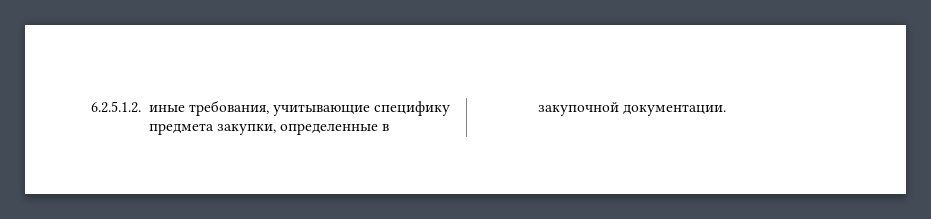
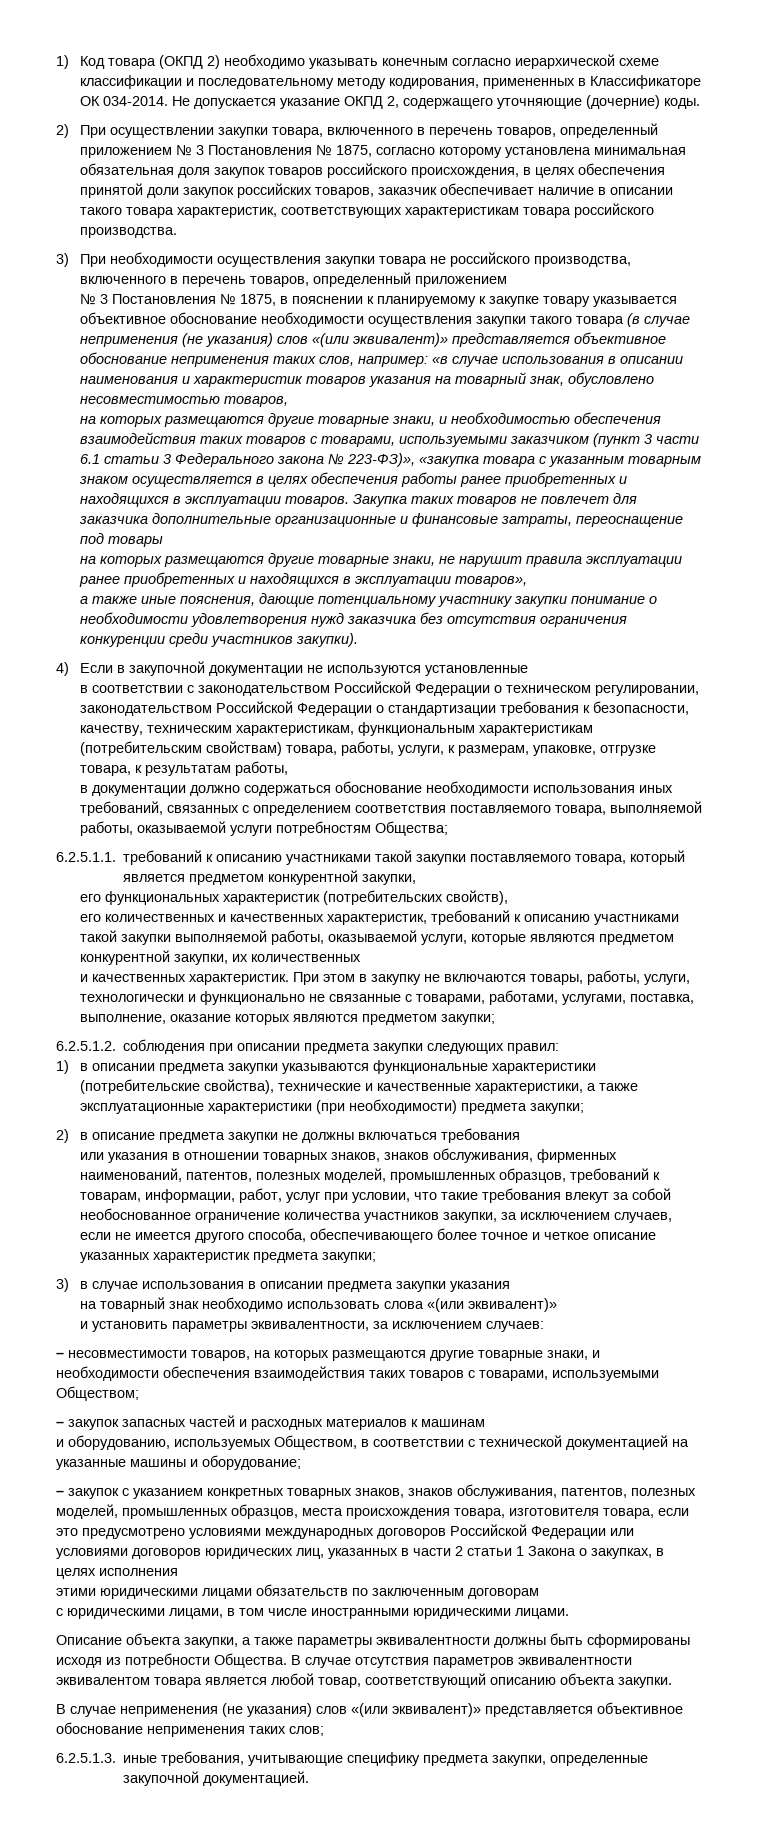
- 6.2.5.1.2. иные требования, учитывающие специфику предмета закупки, определенные в закупочной документации.
+ 1) Код товара (ОКПД 2) необходимо указывать конечным согласно иерархической схеме классификации и последовательному методу кодирования, примененных в Классификаторе ОК 034-2014. Не допускается указание ОКПД 2, содержащего уточняющие (дочерние) коды.
+ 2) При осуществлении закупки товара, включенного в перечень товаров, определенный приложением № 3 Постановления № 1875, согласно которому установлена минимальная обязательная доля закупок товаров российского происхождения, в целях обеспечения принятой доли закупок российских товаров, заказчик обеспечивает наличие в описании такого товара характеристик, соответствующих характеристикам товара российского производства.
+ 3) При необходимости осуществления закупки товара не российского производства, включенного в перечень товаров, определенный приложением
+ № 3 Постановления № 1875, в пояснении к планируемому к закупке товару указывается объективное обоснование необходимости осуществления закупки такого товара (в случае неприменения (не указания) слов «(или эквивалент)» представляется объективное обоснование неприменения таких слов, например: «в случае использования в описании наименования и характеристик товаров указания на товарный знак, обусловлено несовместимостью товаров,
+ на которых размещаются другие товарные знаки, и необходимостью обеспечения взаимодействия таких товаров с товарами, используемыми заказчиком (пункт 3 части 6.1 статьи 3 Федерального закона № 223-ФЗ)», «закупка товара с указанным товарным знаком осуществляется в целях обеспечения работы ранее приобретенных и находящихся в эксплуатации товаров. Закупка таких товаров не повлечет для заказчика дополнительные организационные и финансовые затраты, переоснащение под товары
+ на которых размещаются другие товарные знаки, не нарушит правила эксплуатации ранее приобретенных и находящихся в эксплуатации товаров»,
+ а также иные пояснения, дающие потенциальному участнику закупки понимание о необходимости удовлетворения нужд заказчика без отсутствия ограничения конкуренции среди участников закупки).
+ 4) Если в закупочной документации не используются установленные
+ в соответствии с законодательством Российской Федерации о техническом регулировании, законодательством Российской Федерации о стандартизации требования к безопасности, качеству, техническим характеристикам, функциональным характеристикам (потребительским свойствам) товара, работы, услуги, к размерам, упаковке, отгрузке товара, к результатам работы,
+ в документации должно содержаться обоснование необходимости использования иных требований, связанных с определением соответствия поставляемого товара, выполняемой работы, оказываемой услуги потребностям Общества;
+ 6.2.5.1.1. требований к описанию участниками такой закупки поставляемого товара, который является предметом конкурентной закупки,
+ его функциональных характеристик (потребительских свойств),
+ его количественных и качественных характеристик, требований к описанию участниками такой закупки выполняемой работы, оказываемой услуги, которые являются предметом конкурентной закупки, их количественных
+ и качественных характеристик. При этом в закупку не включаются товары, работы, услуги, технологически и функционально не связанные с товарами, работами, услугами, поставка, выполнение, оказание которых являются предметом закупки;
+ 6.2.5.1.2. соблюдения при описании предмета закупки следующих правил:
+ 1) в описании предмета закупки указываются функциональные характеристики (потребительские свойства), технические и качественные характеристики, а также эксплуатационные характеристики (при необходимости) предмета закупки;
+ 2) в описание предмета закупки не должны включаться требования
+ или указания в отношении товарных знаков, знаков обслуживания, фирменных наименований, патентов, полезных моделей, промышленных образцов, требований к товарам, информации, работ, услуг при условии, что такие требования влекут за собой необоснованное ограничение количества участников закупки, за исключением случаев, если не имеется другого способа, обеспечивающего более точное и четкое описание указанных характеристик предмета закупки;
+ 3) в случае использования в описании предмета закупки указания
+ на товарный знак необходимо использовать слова «(или эквивалент)»
+ и установить параметры эквивалентности, за исключением случаев:
+ – несовместимости товаров, на которых размещаются другие товарные знаки, и необходимости обеспечения взаимодействия таких товаров с товарами, используемыми Обществом;
+ – закупок запасных частей и расходных материалов к машинам
+ и оборудованию, используемых Обществом, в соответствии с технической документацией на указанные машины и оборудование;
+ – закупок с указанием конкретных товарных знаков, знаков обслуживания, патентов, полезных моделей, промышленных образцов, места происхождения товара, изготовителя товара, если это предусмотрено условиями международных договоров Российской Федерации или условиями договоров юридических лиц, указанных в части 2 статьи 1 Закона о закупках, в целях исполнения
+ этими юридическими лицами обязательств по заключенным договорам
+ с юридическими лицами, в том числе иностранными юридическими лицами.
+ Описание объекта закупки, а также параметры эквивалентности должны быть сформированы исходя из потребности Общества. В случае отсутствия параметров эквивалентности эквивалентом товара является любой товар, соответствующий описанию объекта закупки.
+ В случае неприменения (не указания) слов «(или эквивалент)» представляется объективное обоснование неприменения таких слов;
+ 6.2.5.1.3. иные требования, учитывающие специфику предмета закупки, определенные закупочной документацией.

